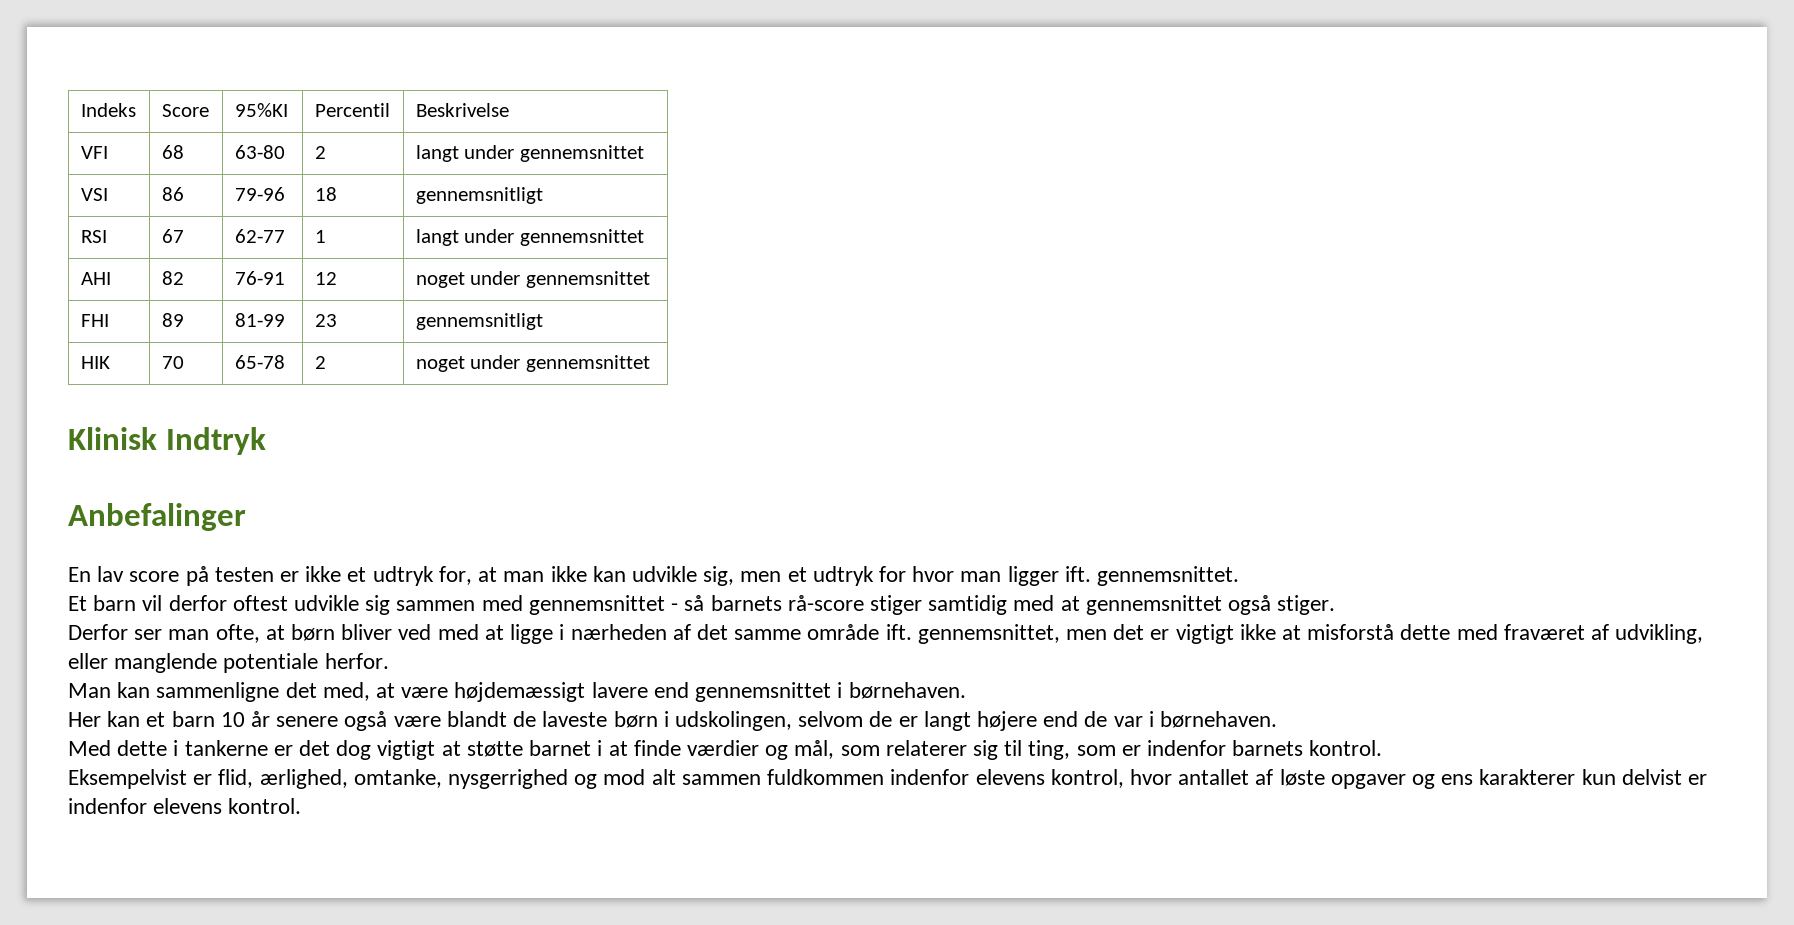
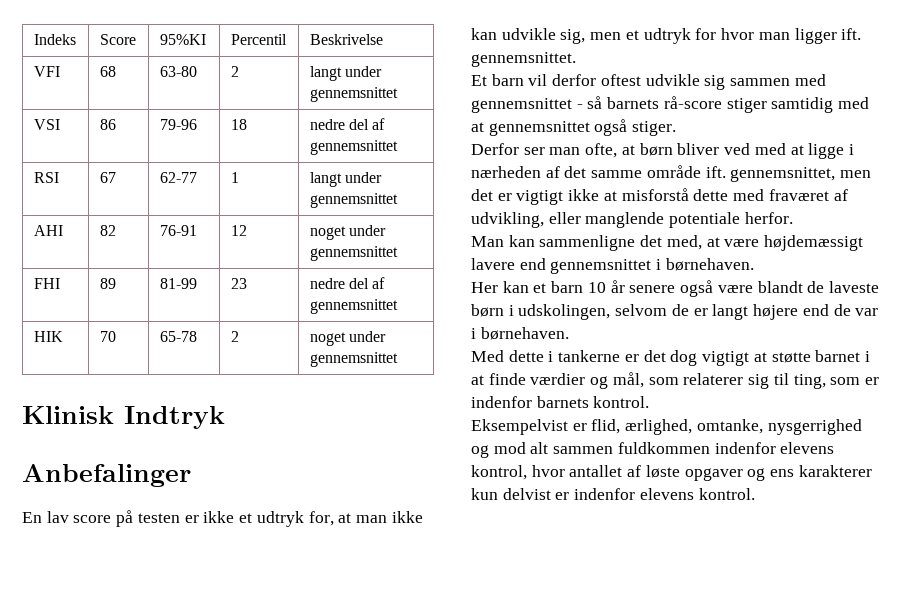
- VSI | 86 | 79-96 | 18 | gennemsnitligt
+ VSI | 86 | 79-96 | 18 | nedre del af gennemsnittet
- FHI | 89 | 81-99 | 23 | gennemsnitligt
+ FHI | 89 | 81-99 | 23 | nedre del af gennemsnittet

